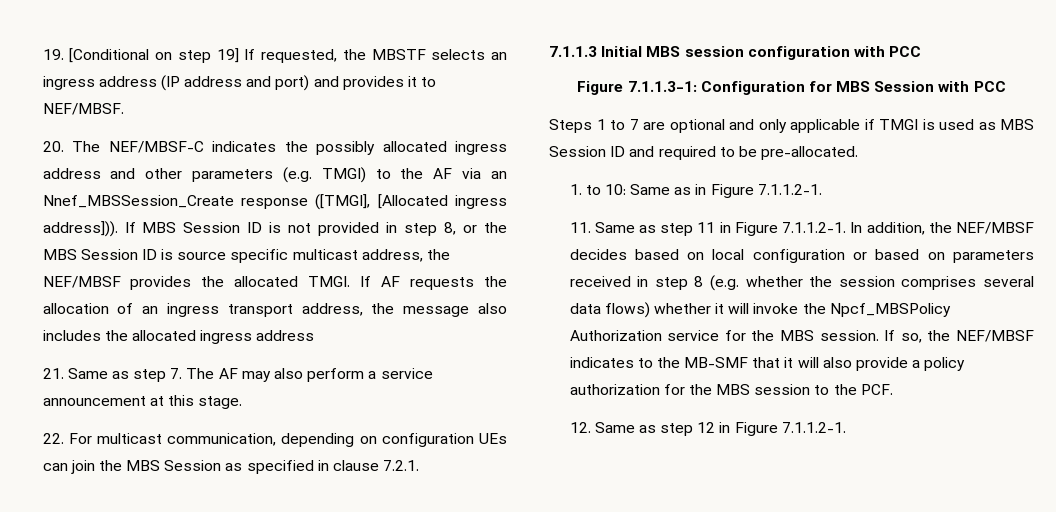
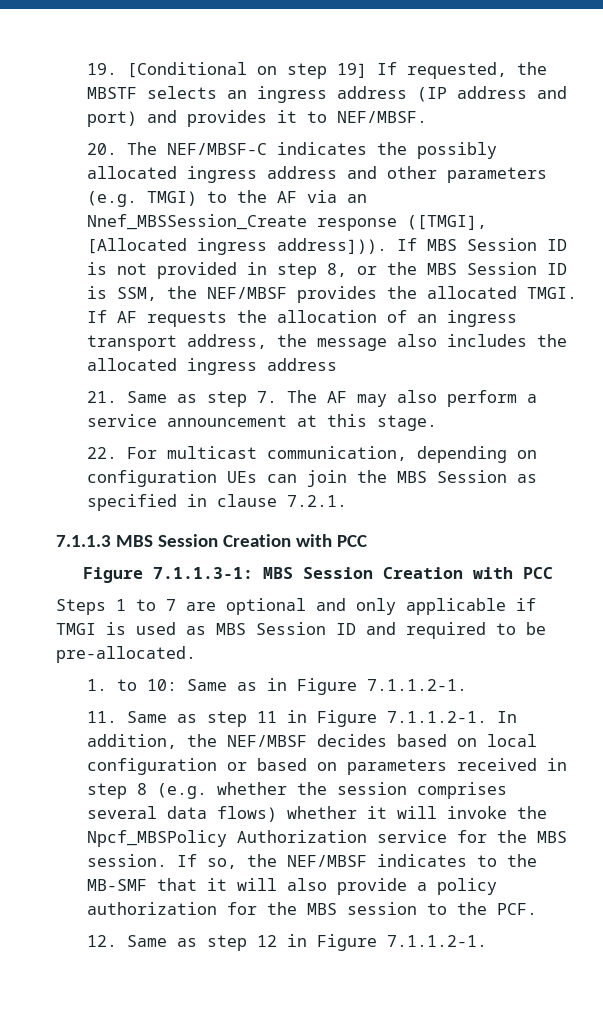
- If MBS Session ID is not provided in step 8, or the MBS Session ID is source specific multicast address, the NEF/MBSF provides the allocated TMGI.
+ If MBS Session ID is not provided in step 8, or the MBS Session ID is SSM, the NEF/MBSF provides the allocated TMGI.
- 7.1.1.3 Initial MBS session configuration with PCC
+ 7.1.1.3 MBS Session Creation with PCC
- Figure 7.1.1.3-1: Configuration for MBS Session with PCC
+ Figure 7.1.1.3-1: MBS Session Creation with PCC

